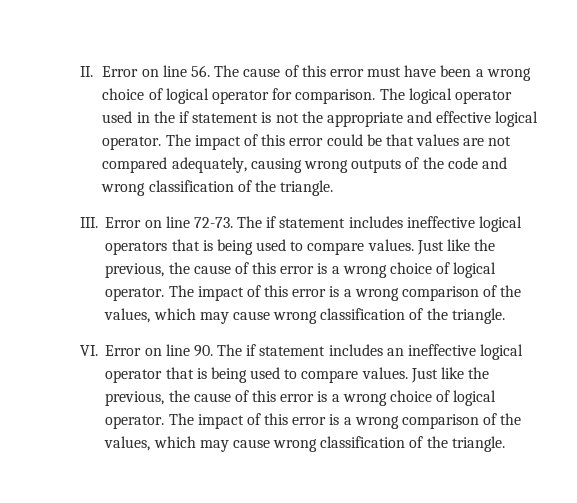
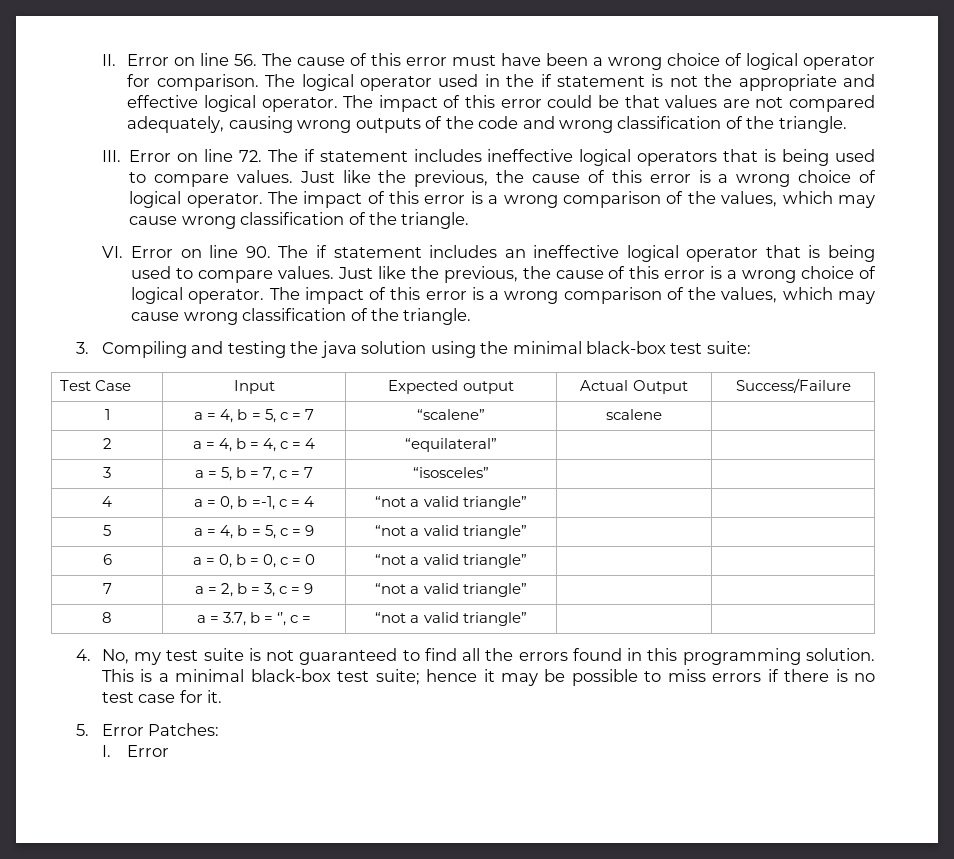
- III. Error on line 72-73. The if statement includes ineffective logical operators that is being used to compare values.
+ III. Error on line 72. The if statement includes ineffective logical operators that is being used to compare values.
+ 3. Compiling and testing the java solution using the minimal black-box test suite:
+ Test Case | Input | Expected output | Actual Output | Success/Failure
+ 1 | a = 4, b = 5, c = 7 | “scalene” | scalene |
+ 2 | a = 4, b = 4, c = 4 | “equilateral” | |
+ 3 | a = 5, b = 7, c = 7 | “isosceles” | |
+ 4 | a = 0, b =-1, c = 4 | “not a valid triangle” | |
+ 5 | a = 4, b = 5, c = 9 | “not a valid triangle” | |
+ 6 | a = 0, b = 0, c = 0 | “not a valid triangle” | |
+ 7 | a = 2, b = 3, c = 9 | “not a valid triangle” | |
+ 8 | a = 3.7, b = ‘’, c = | “not a valid triangle” | |
+ 4. No, my test suite is not guaranteed to find all the errors found in this programming solution. This is a minimal black-box test suite; hence it may be possible to miss errors if there is no test case for it.
+ 5. Error Patches:
+ I. Error

